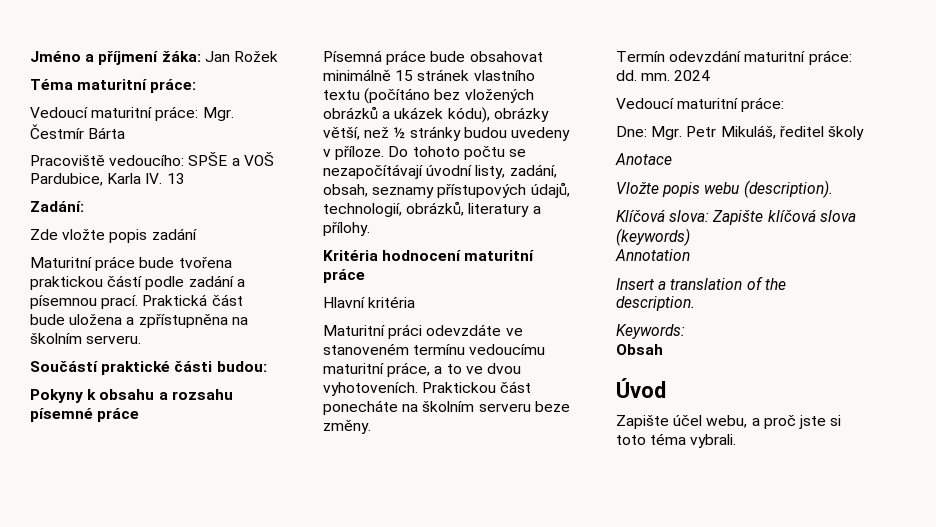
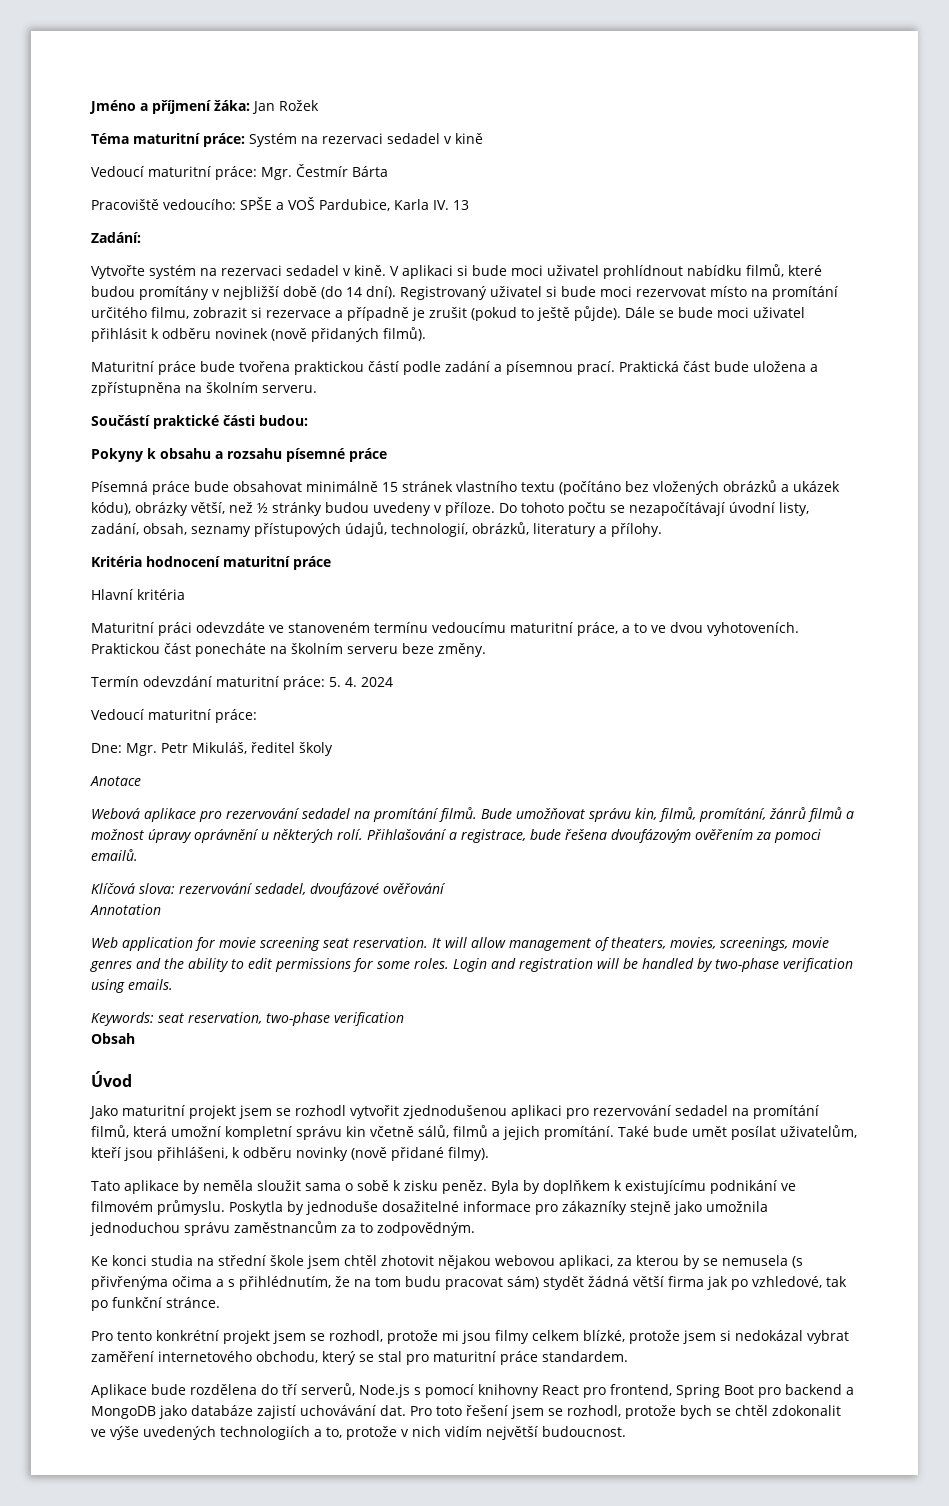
- Téma maturitní práce:
+ Téma maturitní práce: Systém na rezervaci sedadel v kině
- Zde vložte popis zadání
+ Vytvořte systém na rezervaci sedadel v kině. V aplikaci si bude moci uživatel prohlídnout nabídku filmů, které budou promítány v nejbližší době (do 14 dní). Registrovaný uživatel si bude moci rezervovat místo na promítání určitého filmu, zobrazit si rezervace a případně je zrušit (pokud to ještě půjde). Dále se bude moci uživatel přihlásit k odběru novinek (nově přidaných filmů).
- Termín odevzdání maturitní práce: dd. mm. 2024
+ Termín odevzdání maturitní práce: 5. 4. 2024
- Vložte popis webu (description).
- Klíčová slova: Zapište klíčová slova (keywords)
+ Webová aplikace pro rezervování sedadel na promítání filmů. Bude umožňovat správu kin, filmů, promítání, žánrů filmů a možnost úpravy oprávnění u některých rolí. Přihlašování a registrace, bude řešena dvoufázovým ověřením za pomoci emailů.
+ Klíčová slova: rezervování sedadel, dvoufázové ověřování
  Annotation
- Insert a translation of the description.
- Keywords:
+ Web application for movie screening seat reservation. It will allow management of theaters, movies, screenings, movie genres and the ability to edit permissions for some roles. Login and registration will be handled by two-phase verification using emails.
+ Keywords: seat reservation, two-phase verification
  Obsah
  Úvod
- Zapište účel webu, a proč jste si toto téma vybrali.
+ Jako maturitní projekt jsem se rozhodl vytvořit zjednodušenou aplikaci pro rezervování sedadel na promítání filmů, která umožní kompletní správu kin včetně sálů, filmů a jejich promítání. Také bude umět posílat uživatelům, kteří jsou přihlášeni, k odběru novinky (nově přidané filmy).
+ Tato aplikace by neměla sloužit sama o sobě k zisku peněz. Byla by doplňkem k existujícímu podnikání ve filmovém průmyslu. Poskytla by jednoduše dosažitelné informace pro zákazníky stejně jako umožnila jednoduchou správu zaměstnancům za to zodpovědným.
+ Ke konci studia na střední škole jsem chtěl zhotovit nějakou webovou aplikaci, za kterou by se nemusela (s přivřenýma očima a s přihlédnutím, že na tom budu pracovat sám) stydět žádná větší firma jak po vzhledové, tak po funkční stránce.
+ Pro tento konkrétní projekt jsem se rozhodl, protože mi jsou filmy celkem blízké, protože jsem si nedokázal vybrat zaměření internetového obchodu, který se stal pro maturitní práce standardem.
+ Aplikace bude rozdělena do tří serverů, Node.js s pomocí knihovny React pro frontend, Spring Boot pro backend a MongoDB jako databáze zajistí uchovávání dat. Pro toto řešení jsem se rozhodl, protože bych se chtěl zdokonalit ve výše uvedených technologiích a to, protože v nich vidím největší budoucnost.

